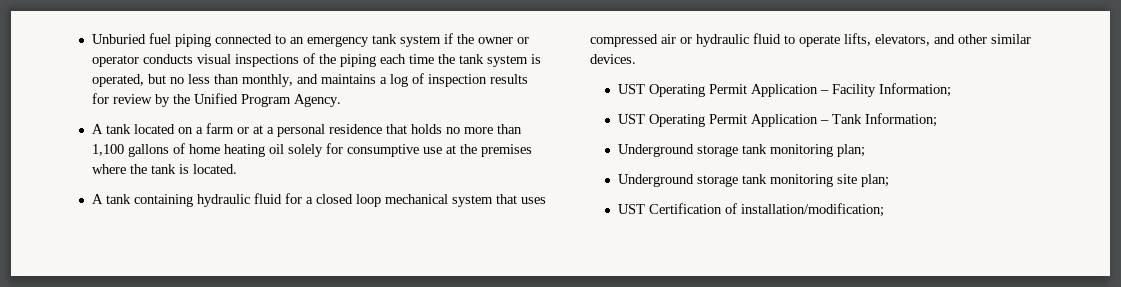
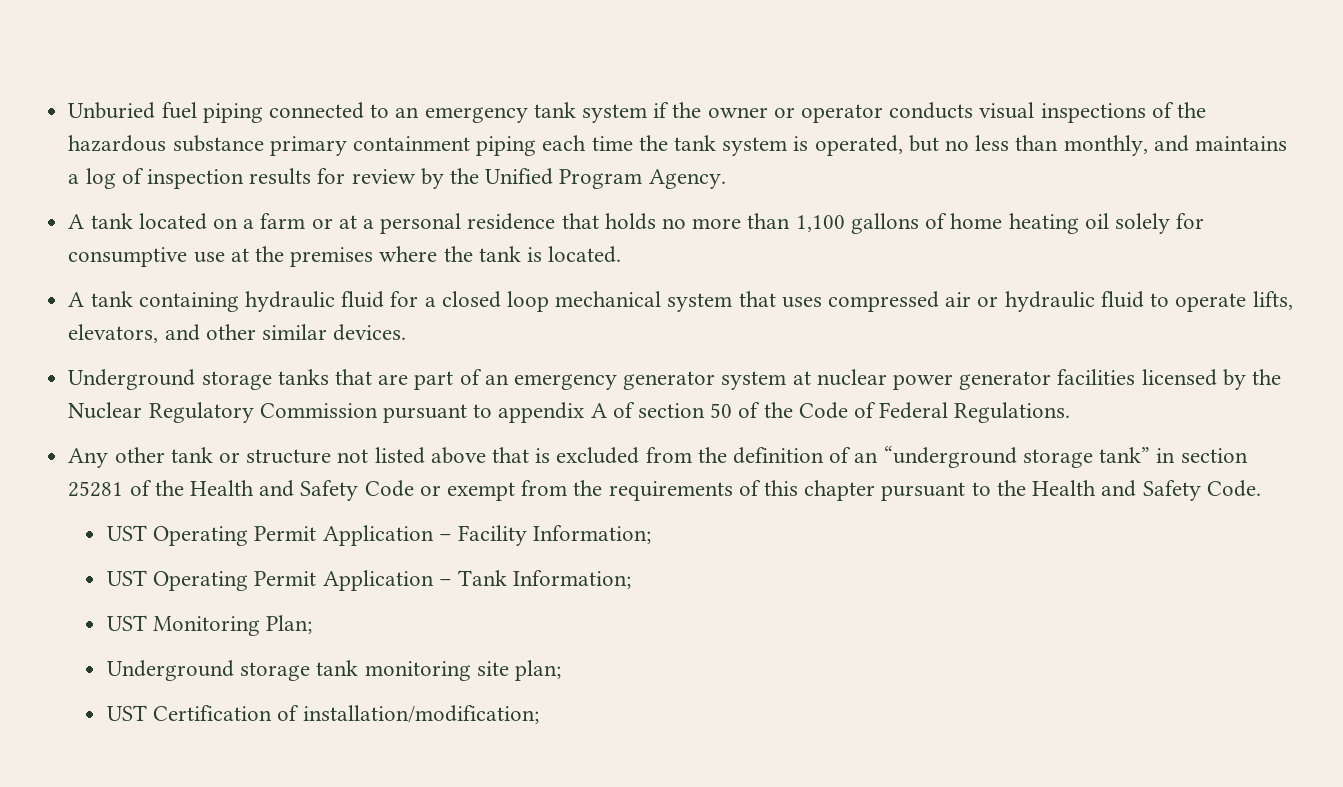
- Unburied fuel piping connected to an emergency tank system if the owner or operator conducts visual inspections of the piping each time the tank system is operated, but no less than monthly, and maintains a log of inspection results for review by the Unified Program Agency.
+ Unburied fuel piping connected to an emergency tank system if the owner or operator conducts visual inspections of the hazardous substance primary containment piping each time the tank system is operated, but no less than monthly, and maintains a log of inspection results for review by the Unified Program Agency.
+ Underground storage tanks that are part of an emergency generator system at nuclear power generator facilities licensed by the Nuclear Regulatory Commission pursuant to appendix A of section 50 of the Code of Federal Regulations.
+ Any other tank or structure not listed above that is excluded from the definition of an “underground storage tank” in section 25281 of the Health and Safety Code or exempt from the requirements of this chapter pursuant to the Health and Safety Code.
- Underground storage tank monitoring plan;
+ UST Monitoring Plan;

